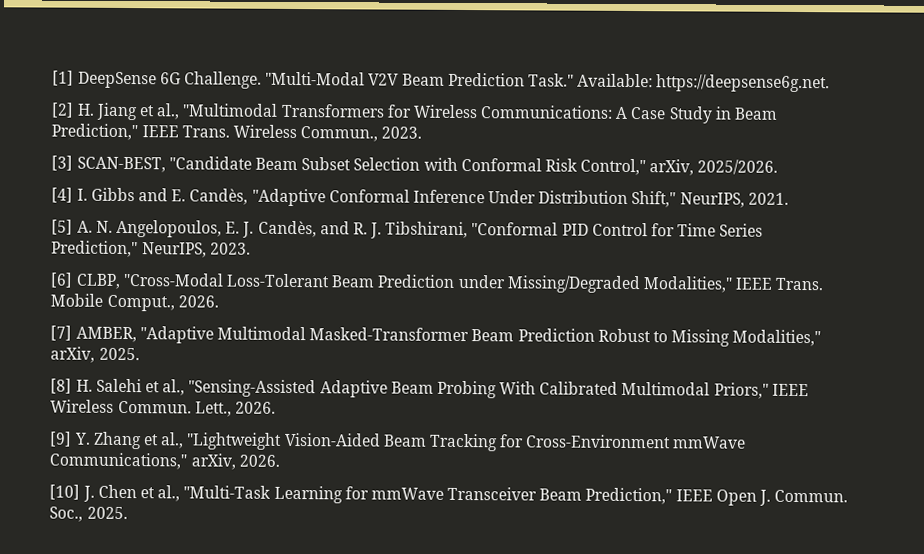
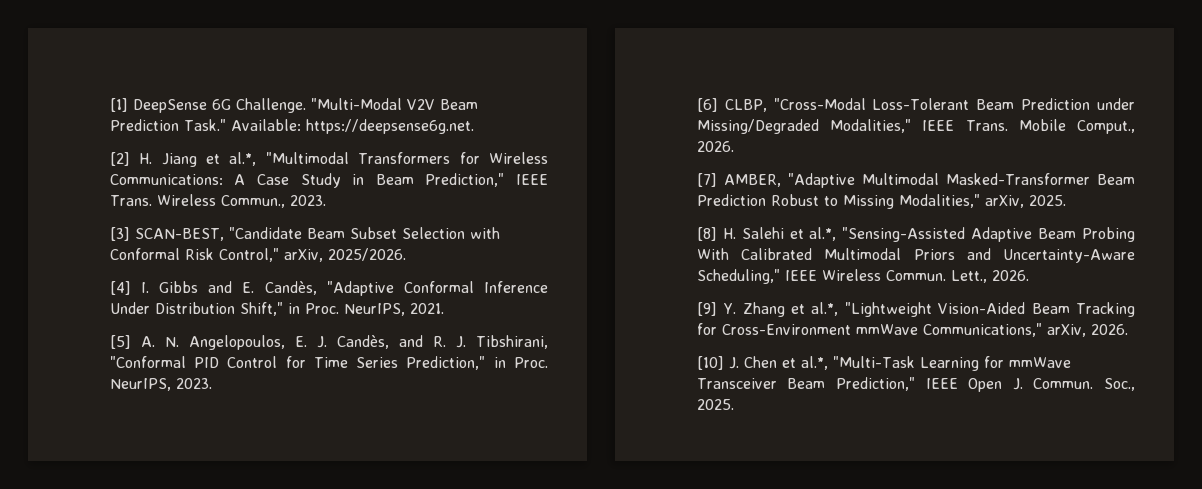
- [2] H. Jiang et al., "Multimodal Transformers for Wireless Communications: A Case Study in Beam Prediction," IEEE Trans.
+ [2] H. Jiang et al.*, "Multimodal Transformers for Wireless Communications: A Case Study in Beam Prediction," IEEE Trans.
- [4] I. Gibbs and E. Candès, "Adaptive Conformal Inference Under Distribution Shift," NeurIPS, 2021.
+ [4] I. Gibbs and E. Candès, "Adaptive Conformal Inference Under Distribution Shift," in Proc. NeurIPS, 2021.
- [5] A. N. Angelopoulos, E. J. Candès, and R. J. Tibshirani, "Conformal PID Control for Time Series Prediction," NeurIPS, 2023.
+ [5] A. N. Angelopoulos, E. J. Candès, and R. J. Tibshirani, "Conformal PID Control for Time Series Prediction," in Proc. NeurIPS, 2023.
- [8] H. Salehi et al., "Sensing-Assisted Adaptive Beam Probing With Calibrated Multimodal Priors," IEEE Wireless Commun.
+ [8] H. Salehi et al.*, "Sensing-Assisted Adaptive Beam Probing With Calibrated Multimodal Priors and Uncertainty-Aware Scheduling," IEEE Wireless Commun.
- [9] Y. Zhang et al., "Lightweight Vision-Aided Beam Tracking for Cross-Environment mmWave Communications," arXiv, 2026.
+ [9] Y. Zhang et al.*, "Lightweight Vision-Aided Beam Tracking for Cross-Environment mmWave Communications," arXiv, 2026.
- [10] J. Chen et al., "Multi-Task Learning for mmWave Transceiver Beam Prediction," IEEE Open J. Commun.
+ [10] J. Chen et al.*, "Multi-Task Learning for mmWave Transceiver Beam Prediction," IEEE Open J. Commun.

